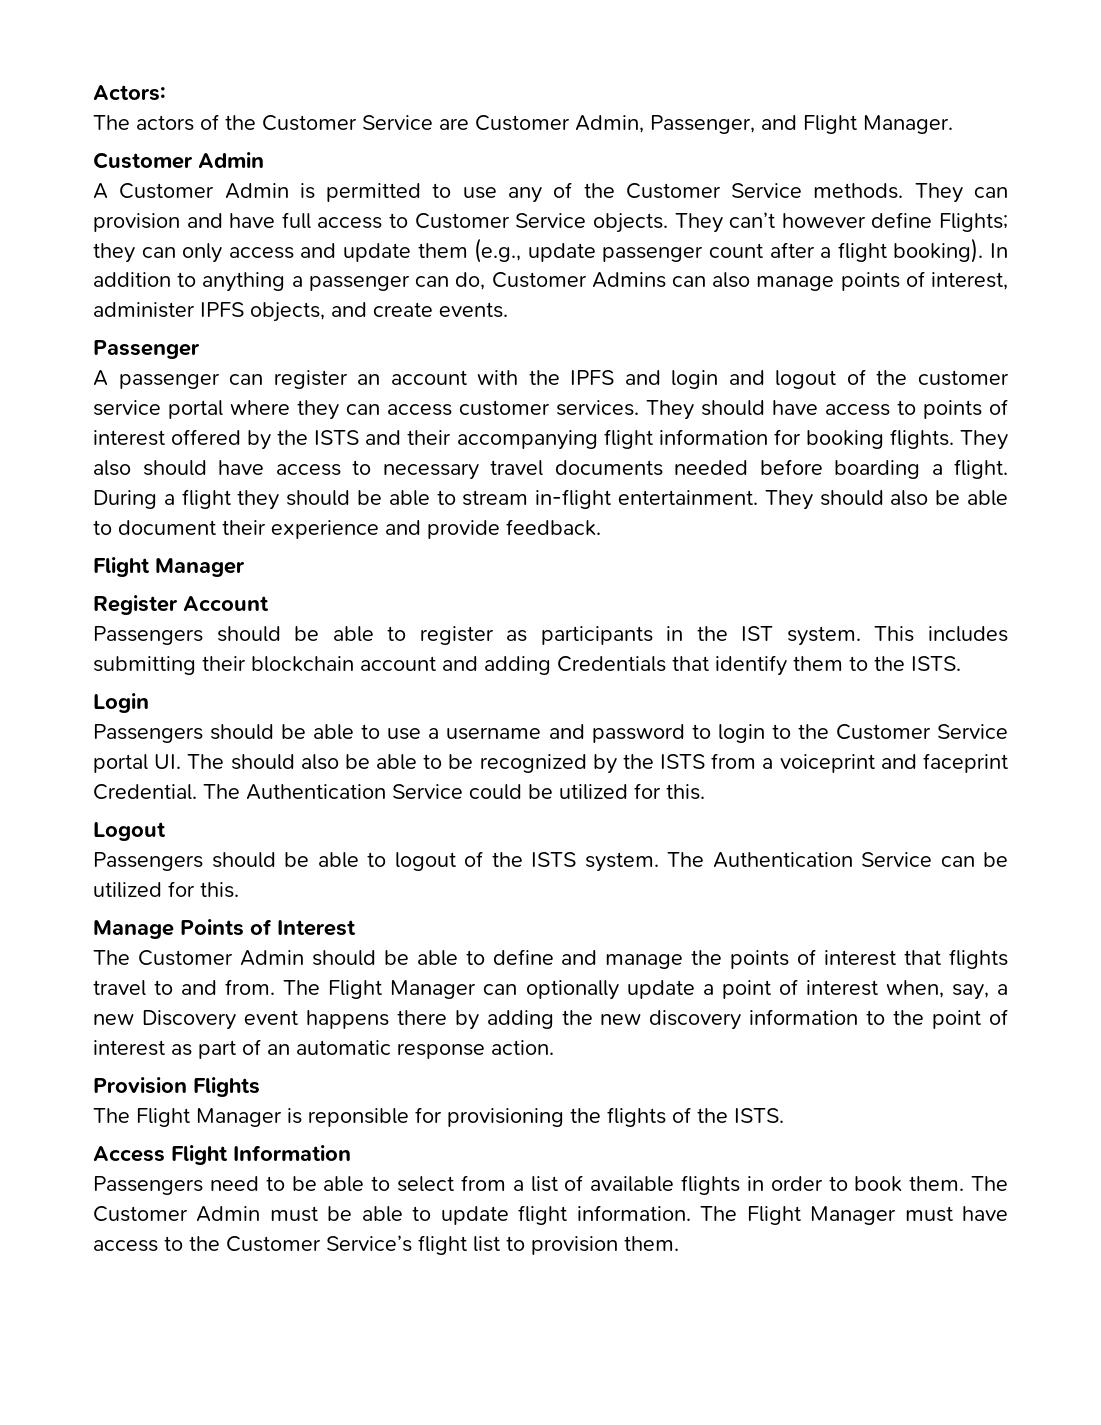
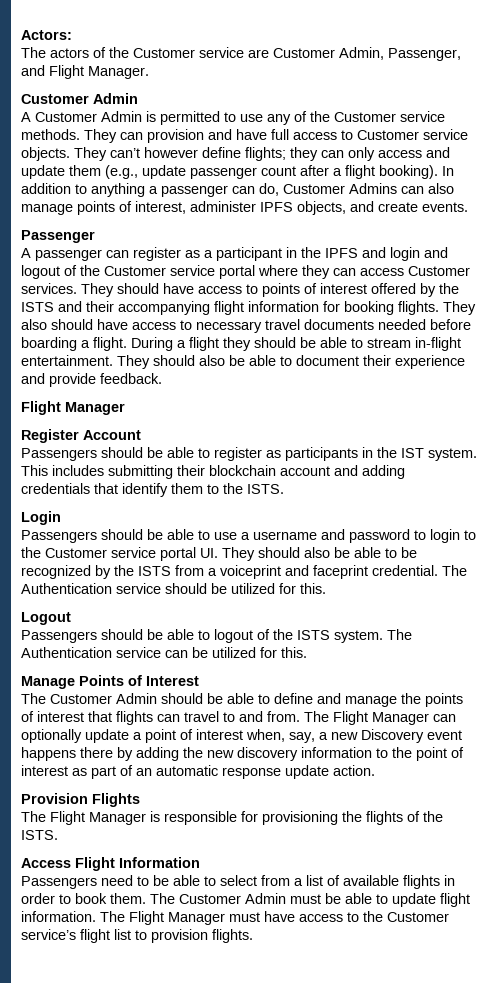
- The actors of the Customer Service are Customer Admin, Passenger, and Flight Manager.
+ The actors of the Customer service are Customer Admin, Passenger, and Flight Manager.
- A Customer Admin is permitted to use any of the Customer Service methods.
+ A Customer Admin is permitted to use any of the Customer service methods.
- They can provision and have full access to Customer Service objects.
+ They can provision and have full access to Customer service objects.
- They can’t however define Flights; they can only access and update them (e.g., update passenger count after a flight booking).
+ They can’t however define flights; they can only access and update them (e.g., update passenger count after a flight booking).
- A passenger can register an account with the IPFS and login and logout of the customer service portal where they can access customer services.
+ A passenger can register as a participant in the IPFS and login and logout of the Customer service portal where they can access Customer services.
- This includes submitting their blockchain account and adding Credentials that identify them to the ISTS.
+ This includes submitting their blockchain account and adding credentials that identify them to the ISTS.
- Passengers should be able to use a username and password to login to the Customer Service portal UI. The should also be able to be recognized by the ISTS from a voiceprint and faceprint Credential. The Authentication Service could be utilized for this.
+ Passengers should be able to use a username and password to login to the Customer service portal UI. They should also be able to be recognized by the ISTS from a voiceprint and faceprint credential. The Authentication service should be utilized for this.
- The Authentication Service can be utilized for this.
+ The Authentication service can be utilized for this.
- The Customer Admin should be able to define and manage the points of interest that flights travel to and from.
+ The Customer Admin should be able to define and manage the points of interest that flights can travel to and from.
- The Flight Manager can optionally update a point of interest when, say, a new Discovery event happens there by adding the new discovery information to the point of interest as part of an automatic response action.
+ The Flight Manager can optionally update a point of interest when, say, a new Discovery event happens there by adding the new discovery information to the point of interest as part of an automatic response update action.
- The Flight Manager is reponsible for provisioning the flights of the ISTS.
+ The Flight Manager is responsible for provisioning the flights of the ISTS.
- The Flight Manager must have access to the Customer Service’s flight list to provision them.
+ The Flight Manager must have access to the Customer service’s flight list to provision flights.

